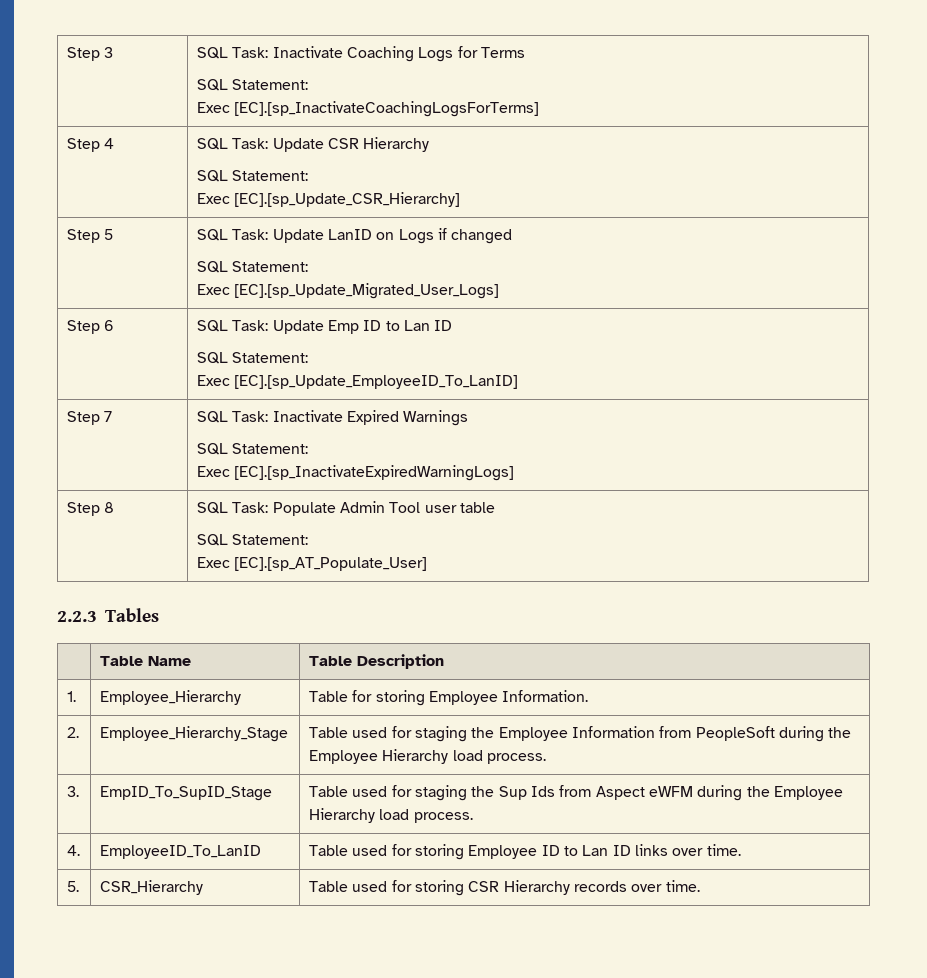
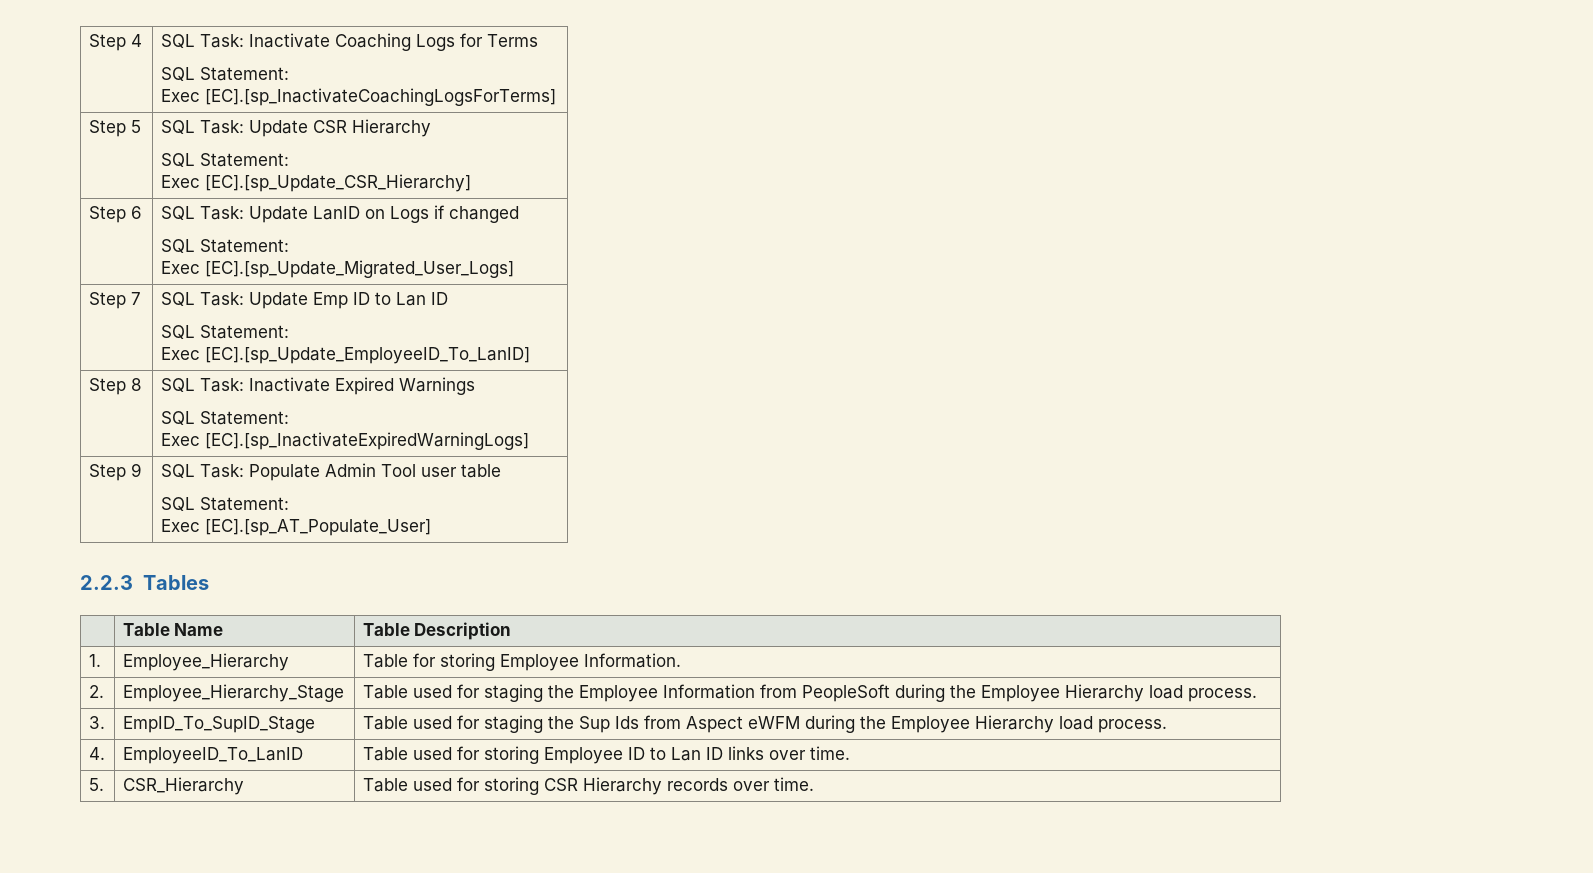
- Step 3 | SQL Task: Inactivate Coaching Logs for Terms
+ Step 4 | SQL Task: Inactivate Coaching Logs for Terms
- Step 4 | SQL Task: Update CSR Hierarchy
+ Step 5 | SQL Task: Update CSR Hierarchy
- Step 5 | SQL Task: Update LanID on Logs if changed
+ Step 6 | SQL Task: Update LanID on Logs if changed
- Step 6 | SQL Task: Update Emp ID to Lan ID
+ Step 7 | SQL Task: Update Emp ID to Lan ID
- Step 7 | SQL Task: Inactivate Expired Warnings
+ Step 8 | SQL Task: Inactivate Expired Warnings
- Step 8 | SQL Task: Populate Admin Tool user table
+ Step 9 | SQL Task: Populate Admin Tool user table

